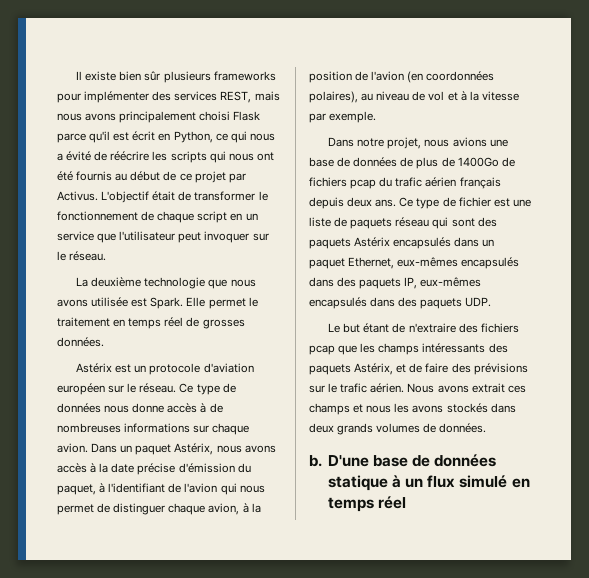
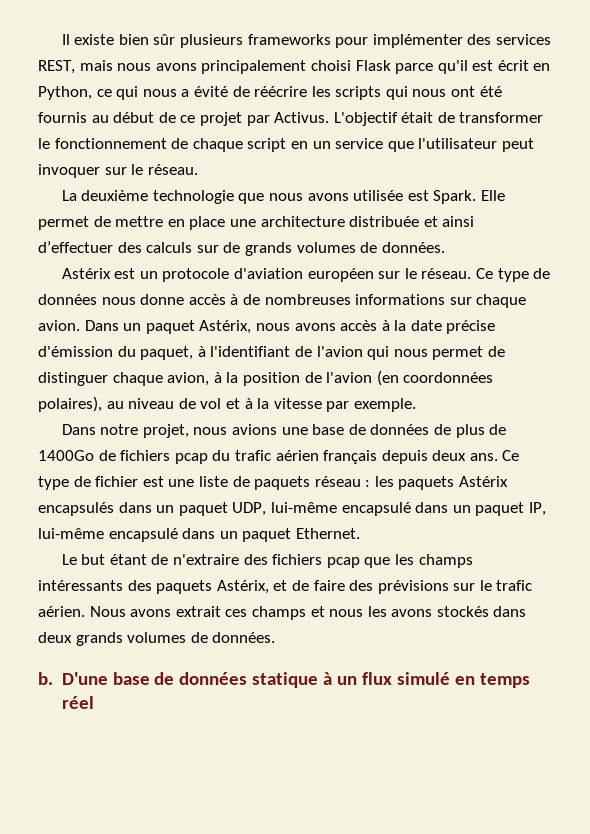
- Elle permet le traitement en temps réel de grosses données.
+ Elle permet de mettre en place une architecture distribuée et ainsi d’effectuer des calculs sur de grands volumes de données.
- Ce type de fichier est une liste de paquets réseau qui sont des paquets Astérix encapsulés dans un paquet Ethernet, eux-mêmes encapsulés dans des paquets IP, eux-mêmes encapsulés dans des paquets UDP.
+ Ce type de fichier est une liste de paquets réseau : les paquets Astérix encapsulés dans un paquet UDP, lui-même encapsulé dans un paquet IP, lui-même encapsulé dans un paquet Ethernet.

